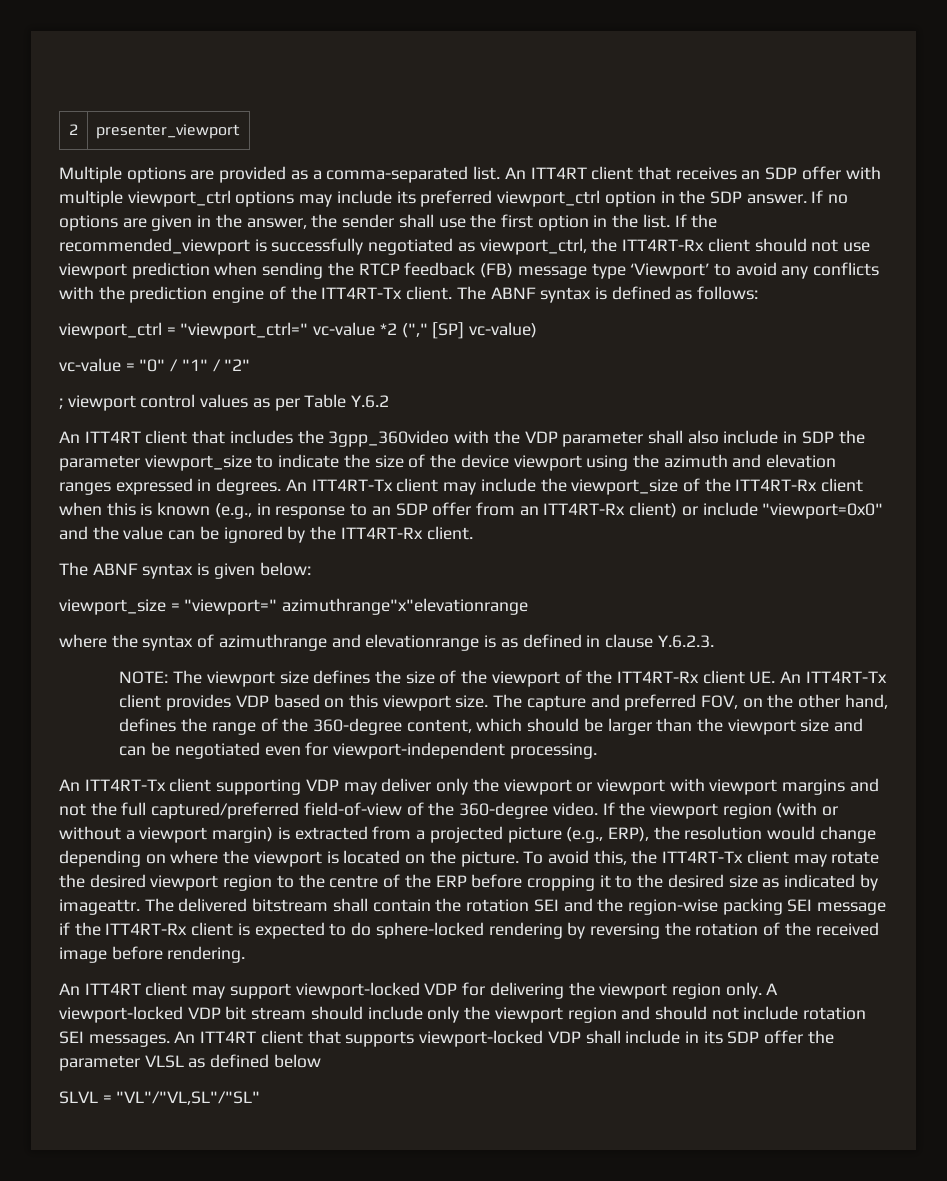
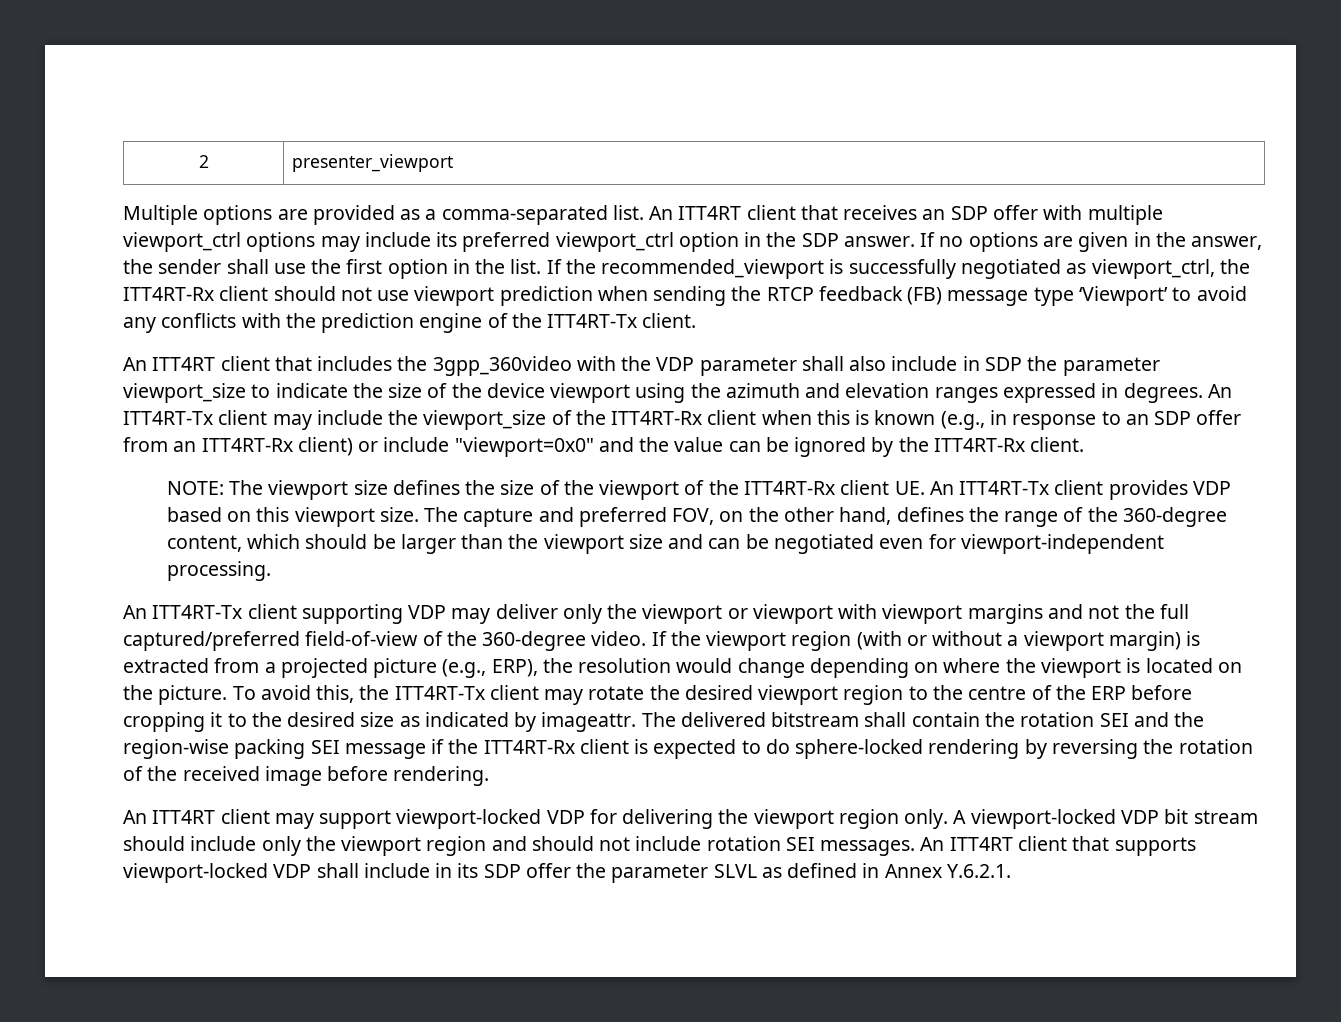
- The ABNF syntax is defined as follows:
- viewport_ctrl = "viewport_ctrl=" vc-value *2 ("," [SP] vc-value)
- vc-value = "0" / "1" / "2"
- ; viewport control values as per Table Y.6.2
- The ABNF syntax is given below:
- viewport_size = "viewport=" azimuthrange"x"elevationrange
- where the syntax of azimuthrange and elevationrange is as defined in clause Y.6.2.3.
- An ITT4RT client that supports viewport-locked VDP shall include in its SDP offer the parameter VLSL as defined below
- SLVL = "VL"/"VL,SL"/"SL"
+ An ITT4RT client that supports viewport-locked VDP shall include in its SDP offer the parameter SLVL as defined in Annex Y.6.2.1.

